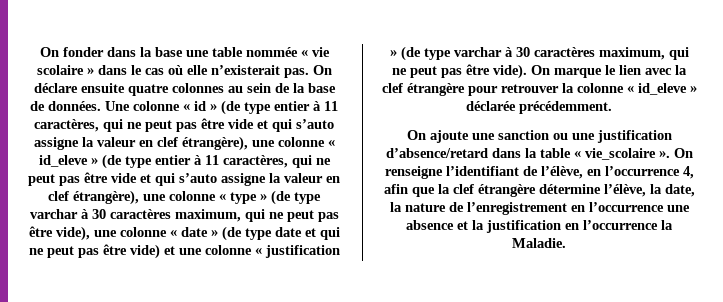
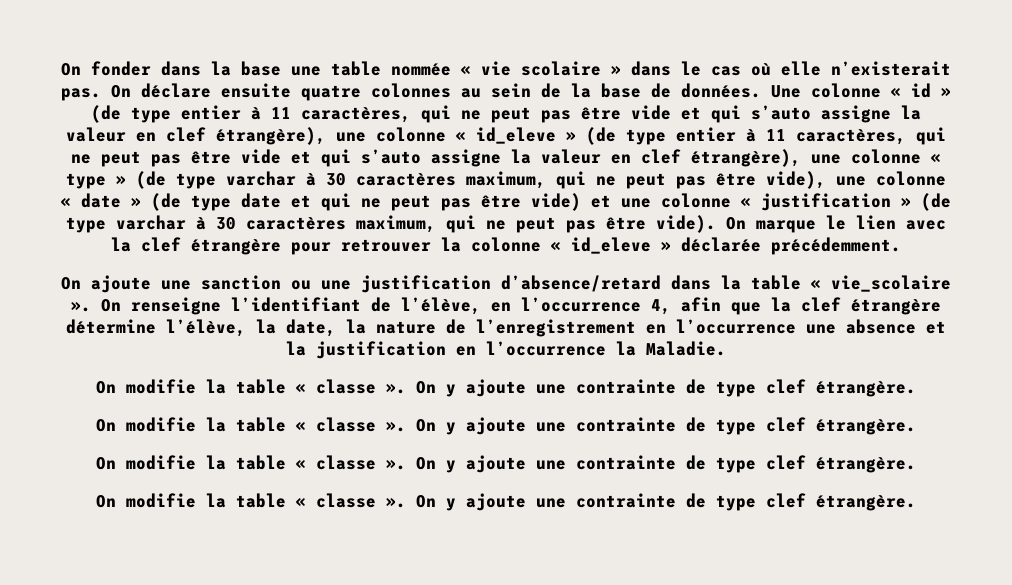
  On renseigne l’identifiant de l’élève, en l’occurrence 4, afin que la clef étrangère détermine l’élève, la date, la nature de l’enregistrement en l’occurrence une absence et la justification en l’occurrence la Maladie.
+ On modifie la table « classe ». On y ajoute une contrainte de type clef étrangère.
+ On modifie la table « classe ». On y ajoute une contrainte de type clef étrangère.
+ On modifie la table « classe ». On y ajoute une contrainte de type clef étrangère.
+ On modifie la table « classe ». On y ajoute une contrainte de type clef étrangère.

